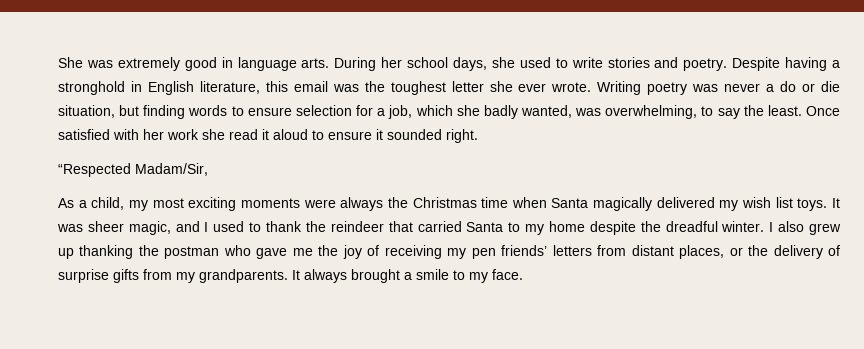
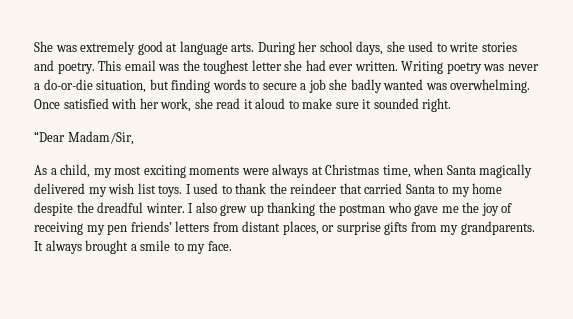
- She was extremely good in language arts. During her school days, she used to write stories and poetry.
+ She was extremely good at language arts. During her school days, she used to write stories and poetry.
- Despite having a stronghold in English literature, this email was the toughest letter she ever wrote.
+ This email was the toughest letter she had ever written.
- Writing poetry was never a do or die situation, but finding words to ensure selection for a job, which she badly wanted, was overwhelming, to say the least.
+ Writing poetry was never a do-or-die situation, but finding words to secure a job she badly wanted was overwhelming.
- Once satisfied with her work she read it aloud to ensure it sounded right.
+ Once satisfied with her work, she read it aloud to make sure it sounded right.
- “Respected Madam/Sir,
+ “Dear Madam/Sir,
- As a child, my most exciting moments were always the Christmas time when Santa magically delivered my wish list toys.
+ As a child, my most exciting moments were always at Christmas time, when Santa magically delivered my wish list toys.
- It was sheer magic, and I used to thank the reindeer that carried Santa to my home despite the dreadful winter.
+ I used to thank the reindeer that carried Santa to my home despite the dreadful winter.
- I also grew up thanking the postman who gave me the joy of receiving my pen friends’ letters from distant places, or the delivery of surprise gifts from my grandparents.
+ I also grew up thanking the postman who gave me the joy of receiving my pen friends’ letters from distant places, or surprise gifts from my grandparents.

